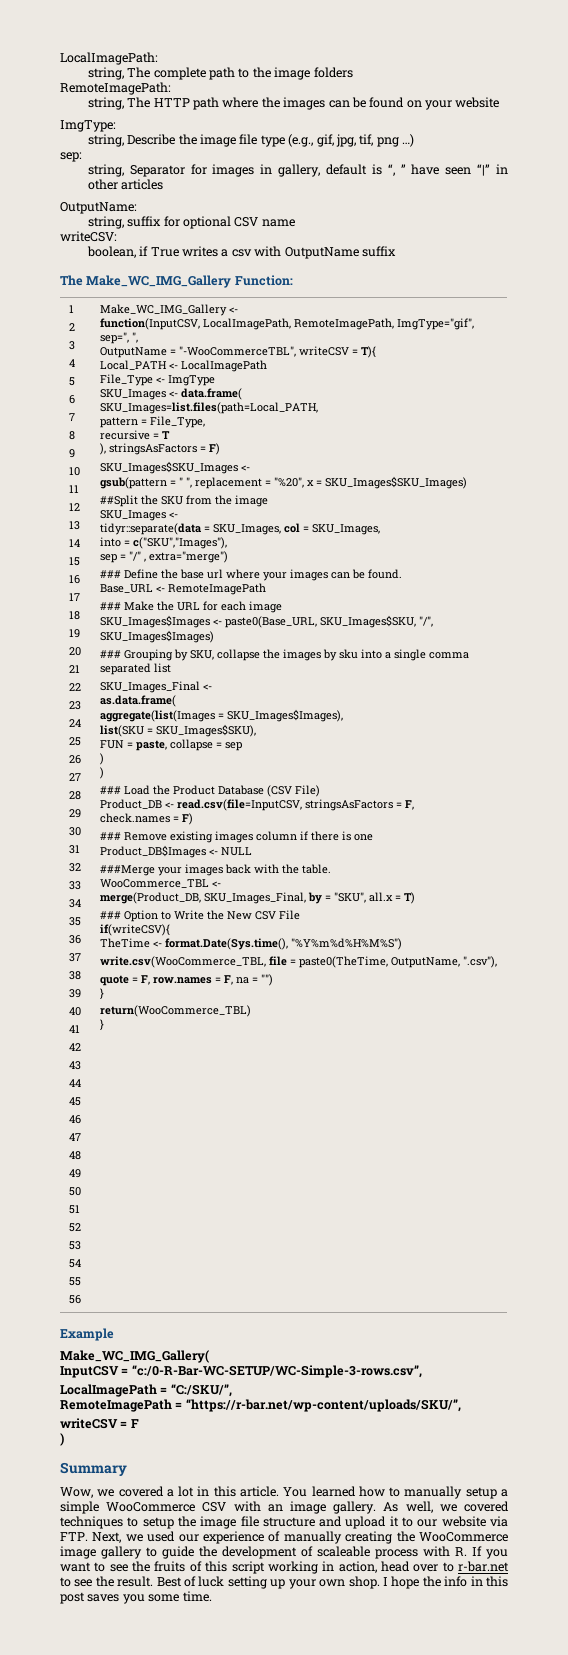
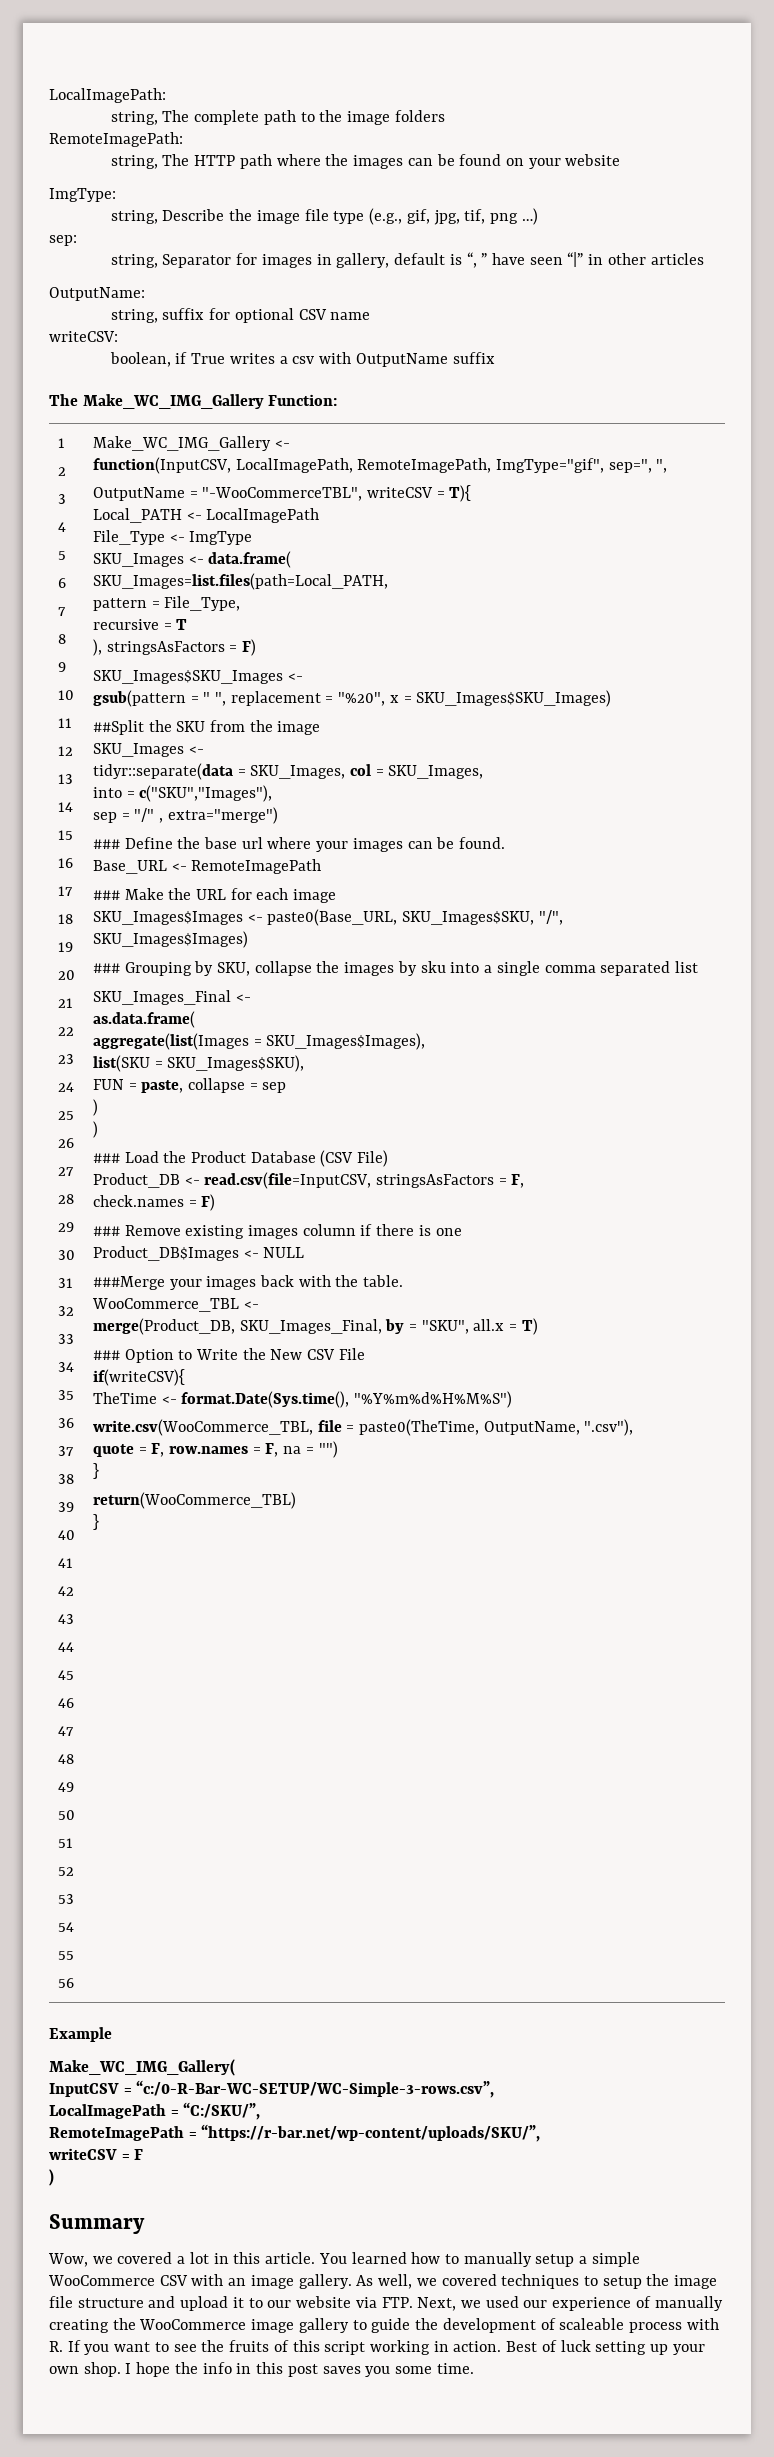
- As well, we covered techniques to setup the image file structure and upload it to our website via FTP. Next, we used our experience of manually creating the WooCommerce image gallery to guide the development of scaleable process with R. If you want to see the fruits of this script working in action, head over to r-bar.net to see the result.
+ As well, we covered techniques to setup the image file structure and upload it to our website via FTP. Next, we used our experience of manually creating the WooCommerce image gallery to guide the development of scaleable process with R. If you want to see the fruits of this script working in action.

